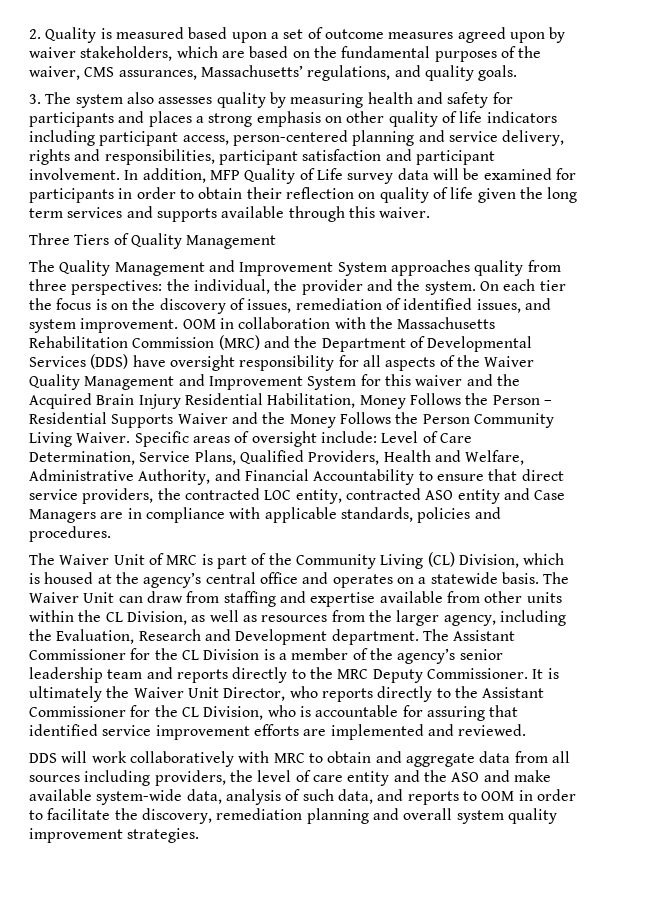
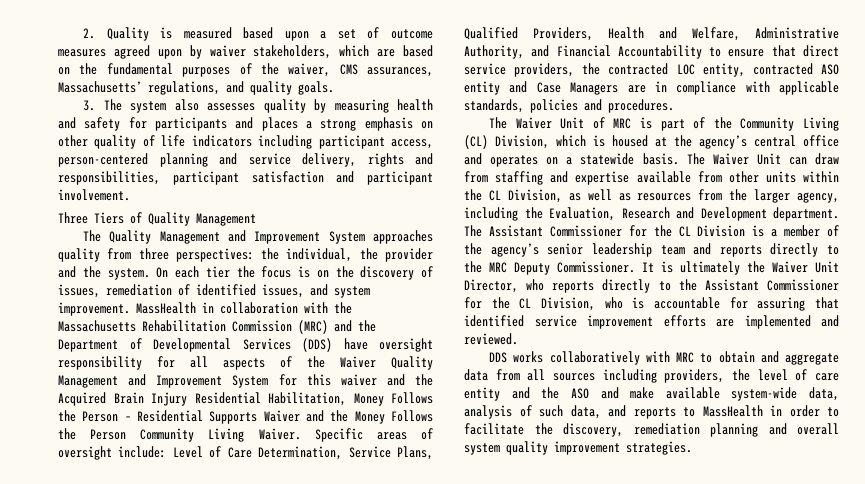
- In addition, MFP Quality of Life survey data will be examined for participants in order to obtain their reflection on quality of life given the long term services and supports available through this waiver.
- OOM in collaboration with the Massachusetts Rehabilitation Commission (MRC) and the Department of Developmental Services (DDS) have oversight responsibility for all aspects of the Waiver Quality Management and Improvement System for this waiver and the Acquired Brain Injury Residential Habilitation, Money Follows the Person – Residential Supports Waiver and the Money Follows the Person Community Living Waiver.
+ MassHealth in collaboration with the Massachusetts Rehabilitation Commission (MRC) and the Department of Developmental Services (DDS) have oversight responsibility for all aspects of the Waiver Quality Management and Improvement System for this waiver and the Acquired Brain Injury Residential Habilitation, Money Follows the Person – Residential Supports Waiver and the Money Follows the Person Community Living Waiver.
- DDS will work collaboratively with MRC to obtain and aggregate data from all sources including providers, the level of care entity and the ASO and make available system-wide data, analysis of such data, and reports to OOM in order to facilitate the discovery, remediation planning and overall system quality improvement strategies.
+ DDS works collaboratively with MRC to obtain and aggregate data from all sources including providers, the level of care entity and the ASO and make available system-wide data, analysis of such data, and reports to MassHealth in order to facilitate the discovery, remediation planning and overall system quality improvement strategies.

